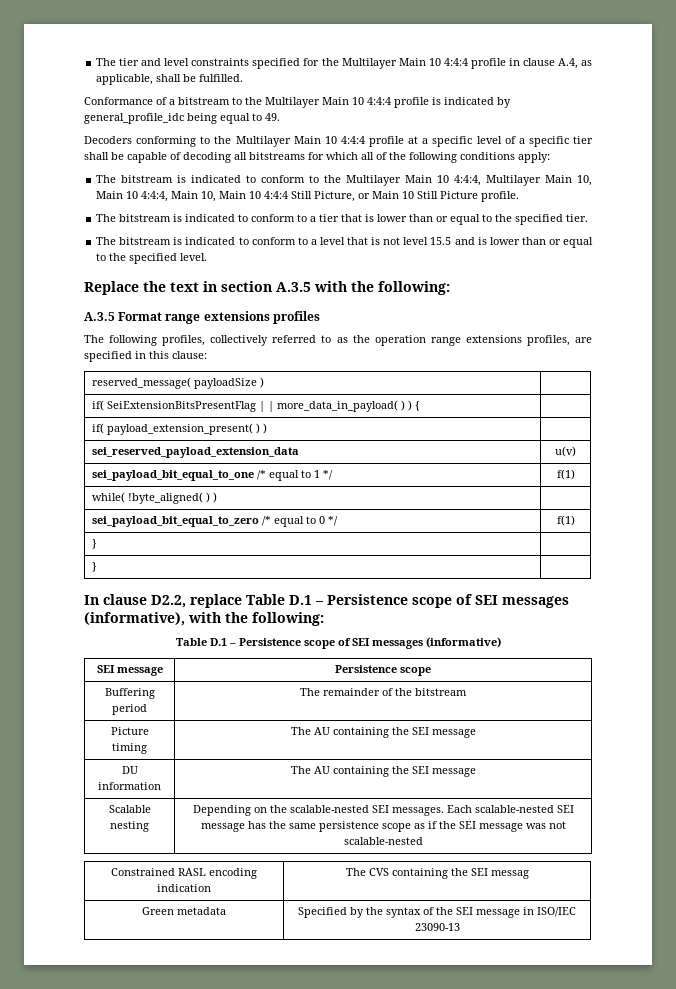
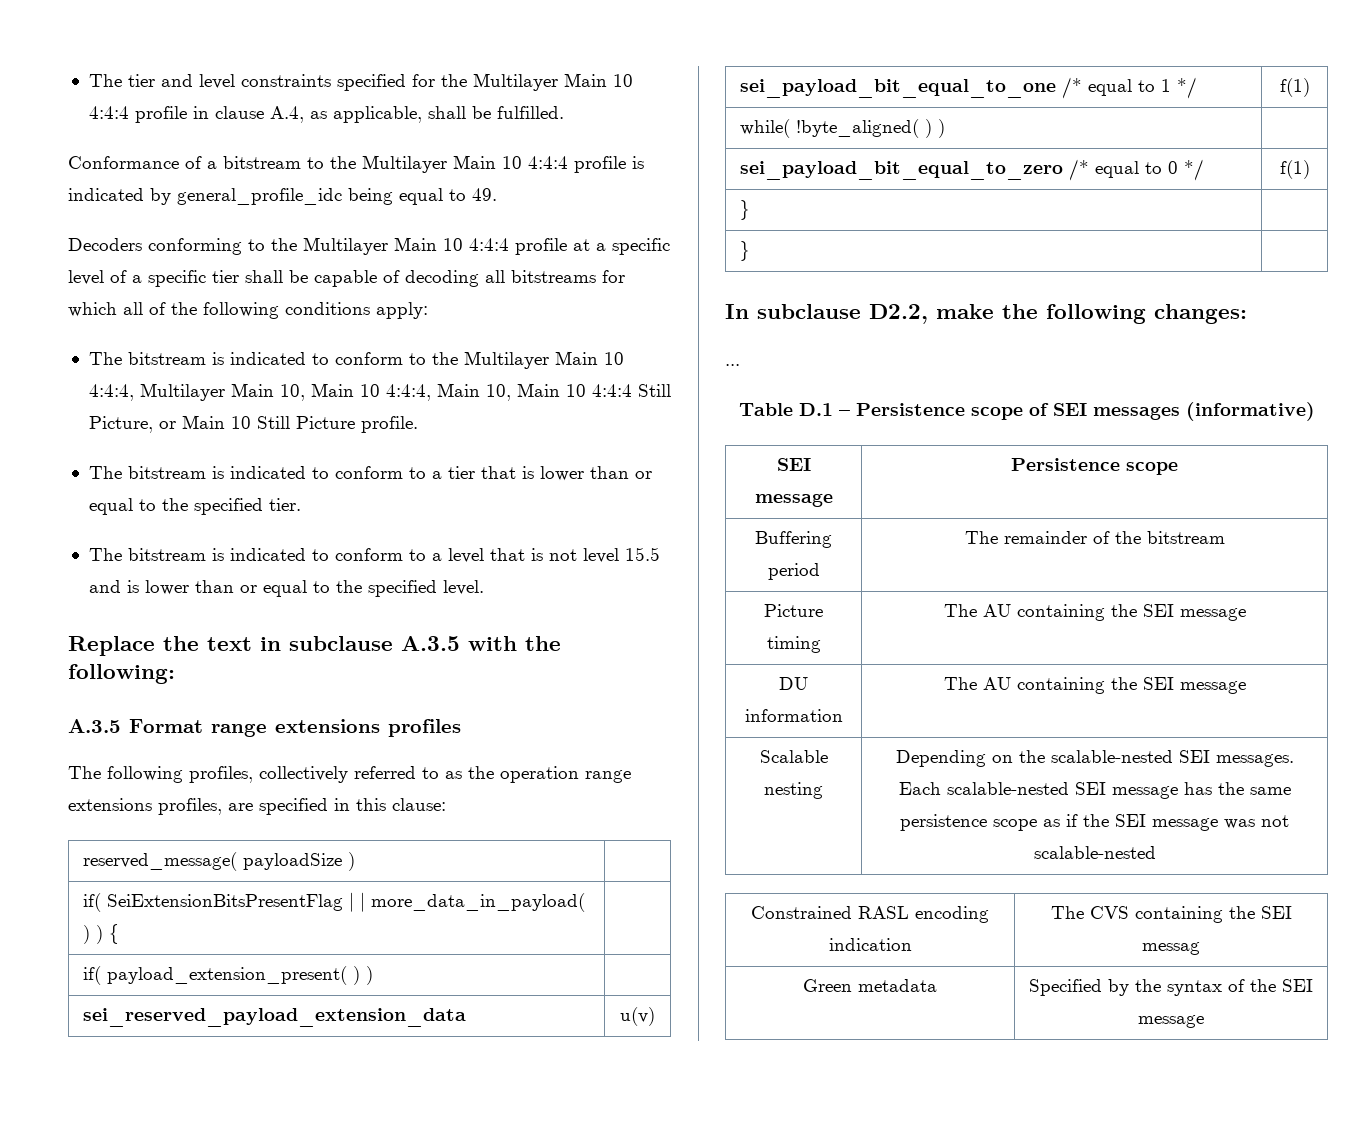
- Replace the text in section A.3.5 with the following:
+ Replace the text in subclause A.3.5 with the following:
- In clause D2.2, replace Table D.1 – Persistence scope of SEI messages (informative), with the following:
+ In subclause D2.2, make the following changes:
+ ...
- Green metadata | Specified by the syntax of the SEI message in ISO/IEC 23090-13
+ Green metadata | Specified by the syntax of the SEI message

